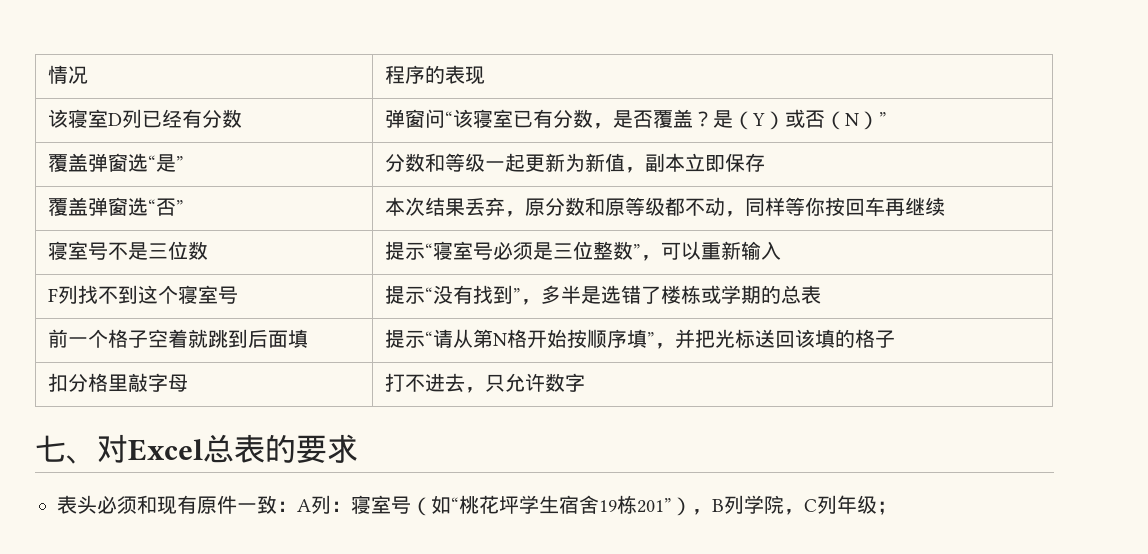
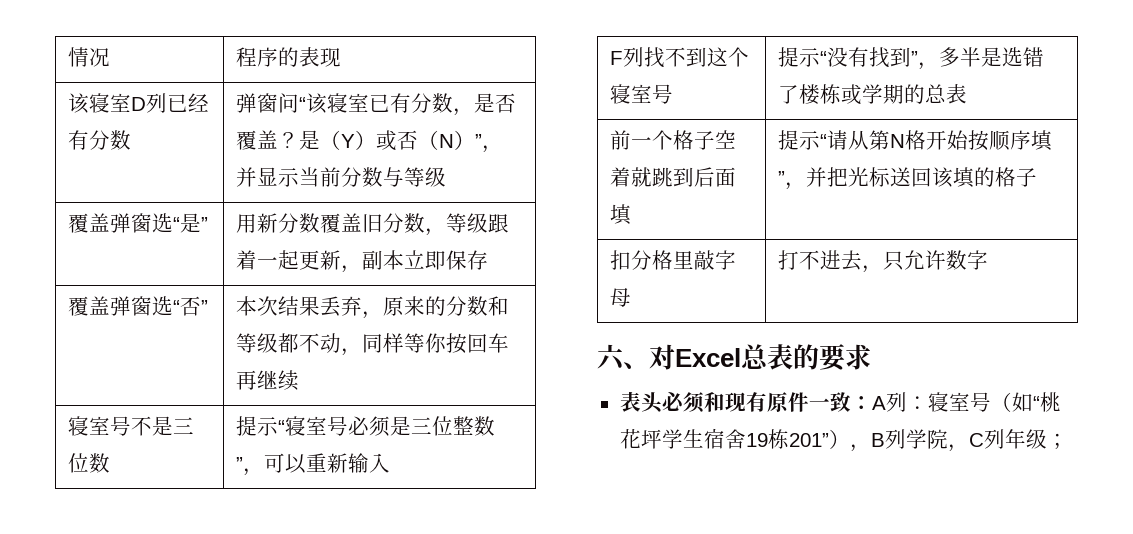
- 该寝室D列已经有分数 | 弹窗问“该寝室已有分数，是否覆盖？是（Y）或否（N）”
+ 该寝室D列已经有分数 | 弹窗问“该寝室已有分数，是否覆盖？是（Y）或否（N）”，并显示当前分数与等级
- 覆盖弹窗选“是” | 分数和等级一起更新为新值，副本立即保存
+ 覆盖弹窗选“是” | 用新分数覆盖旧分数，等级跟着一起更新，副本立即保存
- 覆盖弹窗选“否” | 本次结果丢弃，原分数和原等级都不动，同样等你按回车再继续
+ 覆盖弹窗选“否” | 本次结果丢弃，原来的分数和等级都不动，同样等你按回车再继续
- 七、对Excel总表的要求
+ 六、对Excel总表的要求

